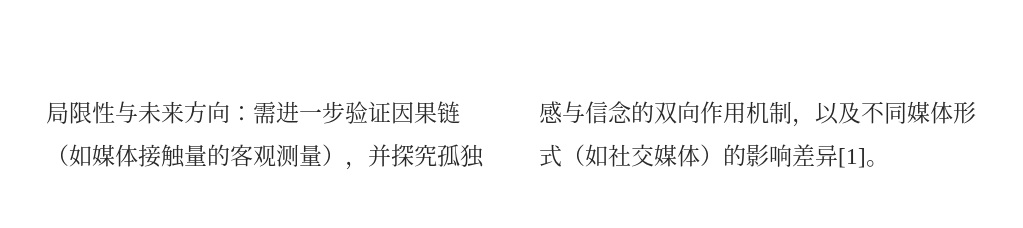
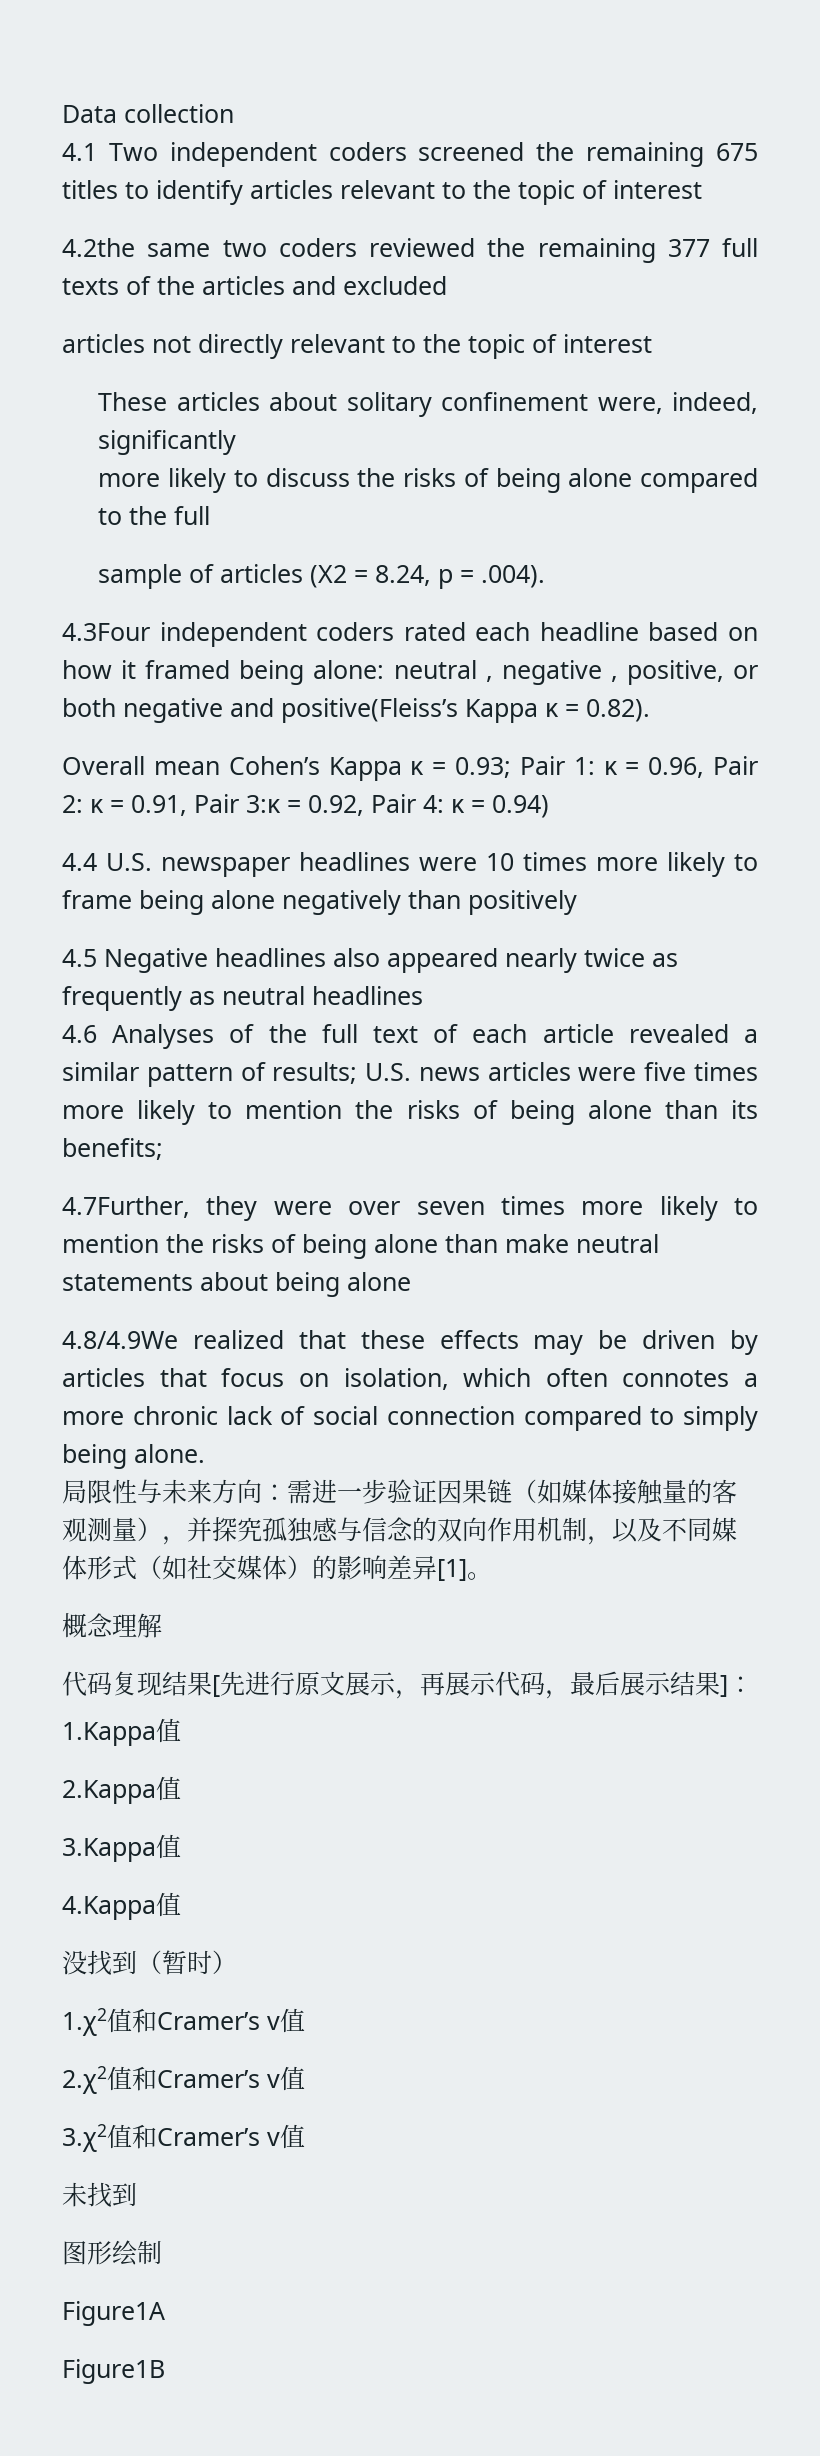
+ Data collection
+ 4.1 Two independent coders screened the remaining 675 titles to identify articles relevant to the topic of interest
+ 4.2the same two coders reviewed the remaining 377 full texts of the articles and excluded
+ articles not directly relevant to the topic of interest
+ These articles about solitary confinement were, indeed, significantly
+ more likely to discuss the risks of being alone compared to the full
+ sample of articles (X2 = 8.24, p = .004).
+ 4.3Four independent coders rated each headline based on how it framed being alone: neutral , negative , positive, or both negative and positive(Fleiss’s Kappa κ = 0.82).
+ Overall mean Cohen’s Kappa κ = 0.93; Pair 1: κ = 0.96, Pair 2: κ = 0.91, Pair 3:κ = 0.92, Pair 4: κ = 0.94)
+ 4.4 U.S. newspaper headlines were 10 times more likely to frame being alone negatively than positively
+ 4.5 Negative headlines also appeared nearly twice as frequently as neutral headlines
+ 4.6 Analyses of the full text of each article revealed a similar pattern of results; U.S. news articles were five times more likely to mention the risks of being alone than its benefits;
+ 4.7Further, they were over seven times more likely to mention the risks of being alone than make neutral statements about being alone
+ 4.8/4.9We realized that these effects may be driven by articles that focus on isolation, which often connotes a more chronic lack of social connection compared to simply being alone.
+ 概念理解
+ 代码复现结果[先进行原文展示，再展示代码，最后展示结果]：
+ 1.Kappa值
+ 2.Kappa值
+ 3.Kappa值
+ 4.Kappa值
+ 没找到（暂时）
+ 1.χ2值和Cramer’s v值
+ 2.χ2值和Cramer’s v值
+ 3.χ2值和Cramer’s v值
+ 未找到
+ 图形绘制
+ Figure1A
+ Figure1B

